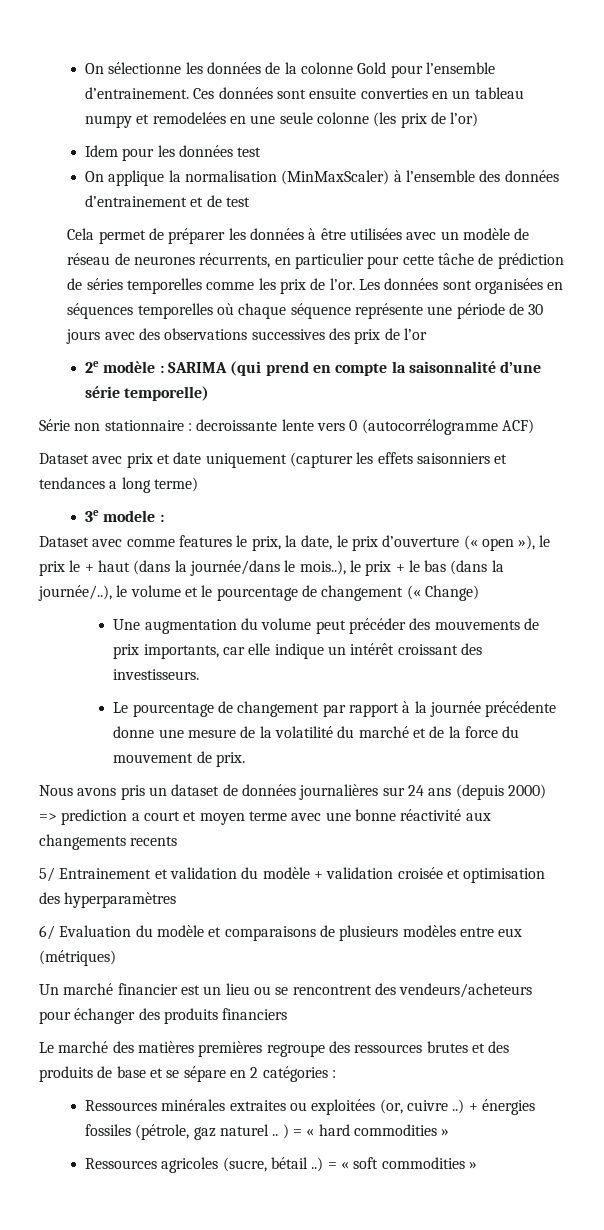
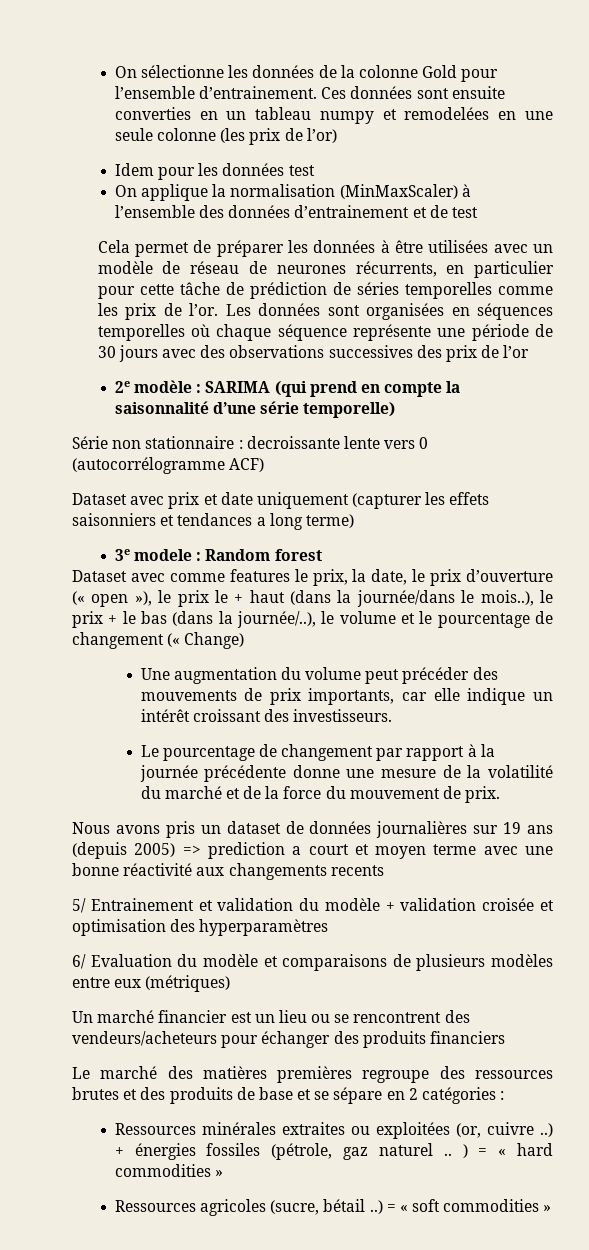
- 3e modele :
+ 3e modele : Random forest
- Nous avons pris un dataset de données journalières sur 24 ans (depuis 2000) => prediction a court et moyen terme avec une bonne réactivité aux changements recents
+ Nous avons pris un dataset de données journalières sur 19 ans (depuis 2005) => prediction a court et moyen terme avec une bonne réactivité aux changements recents

